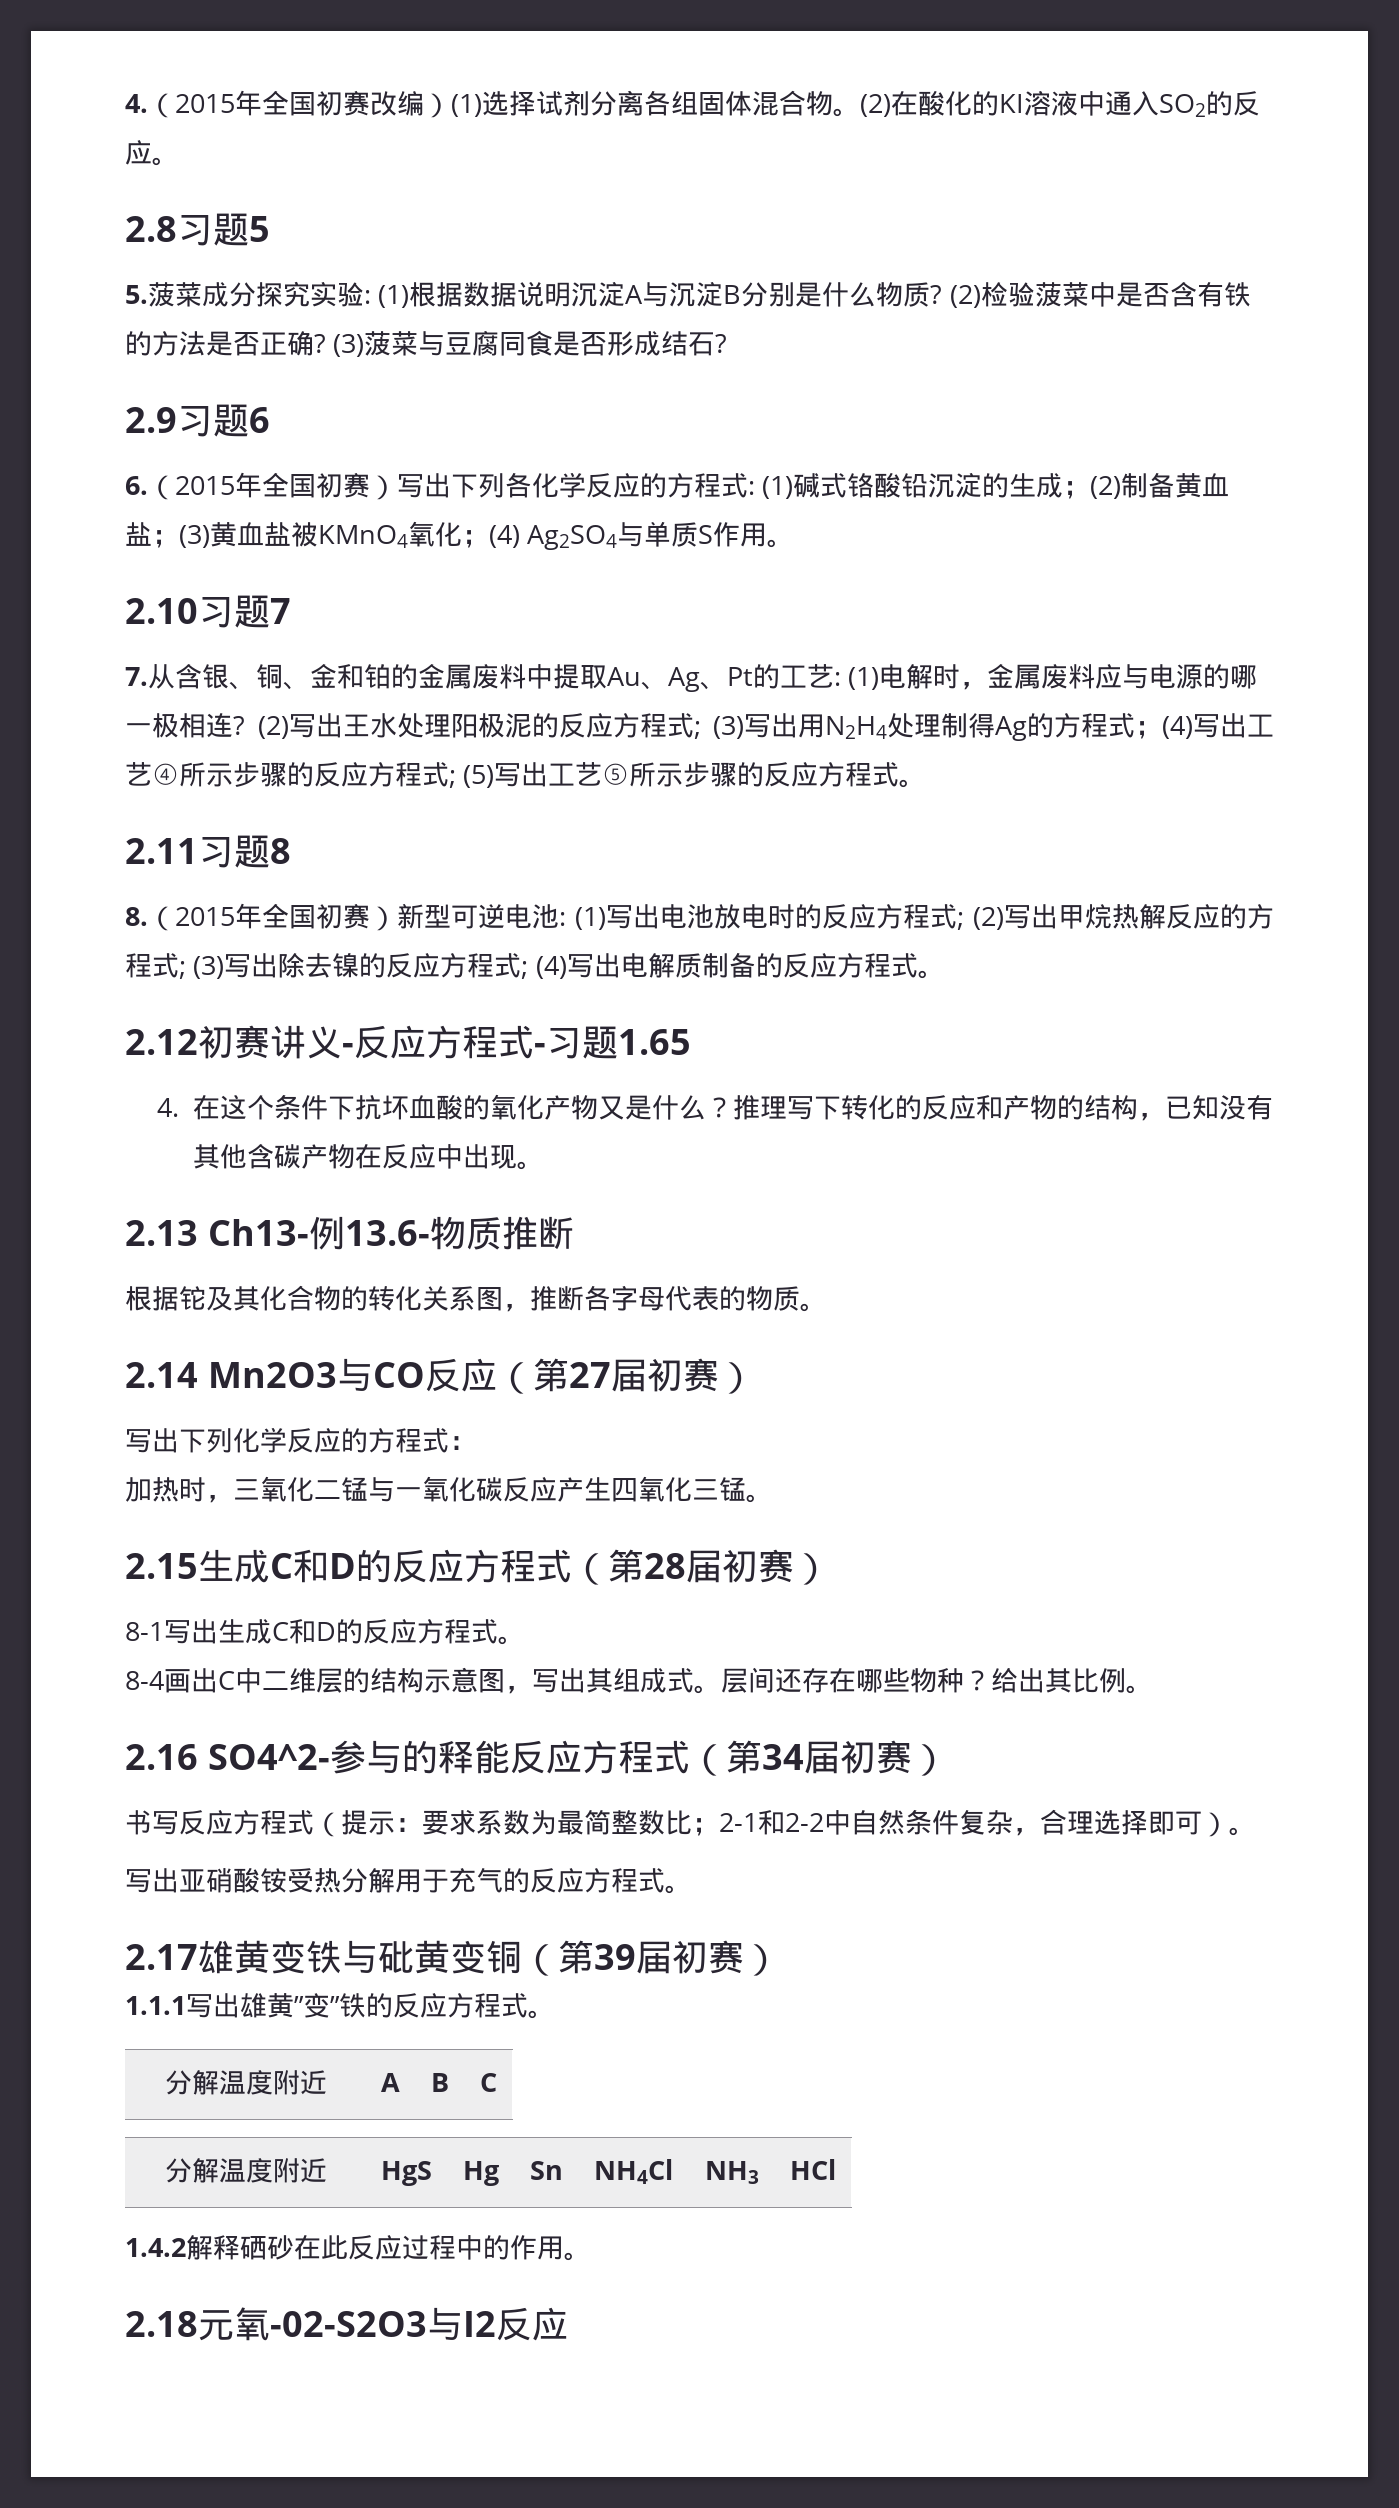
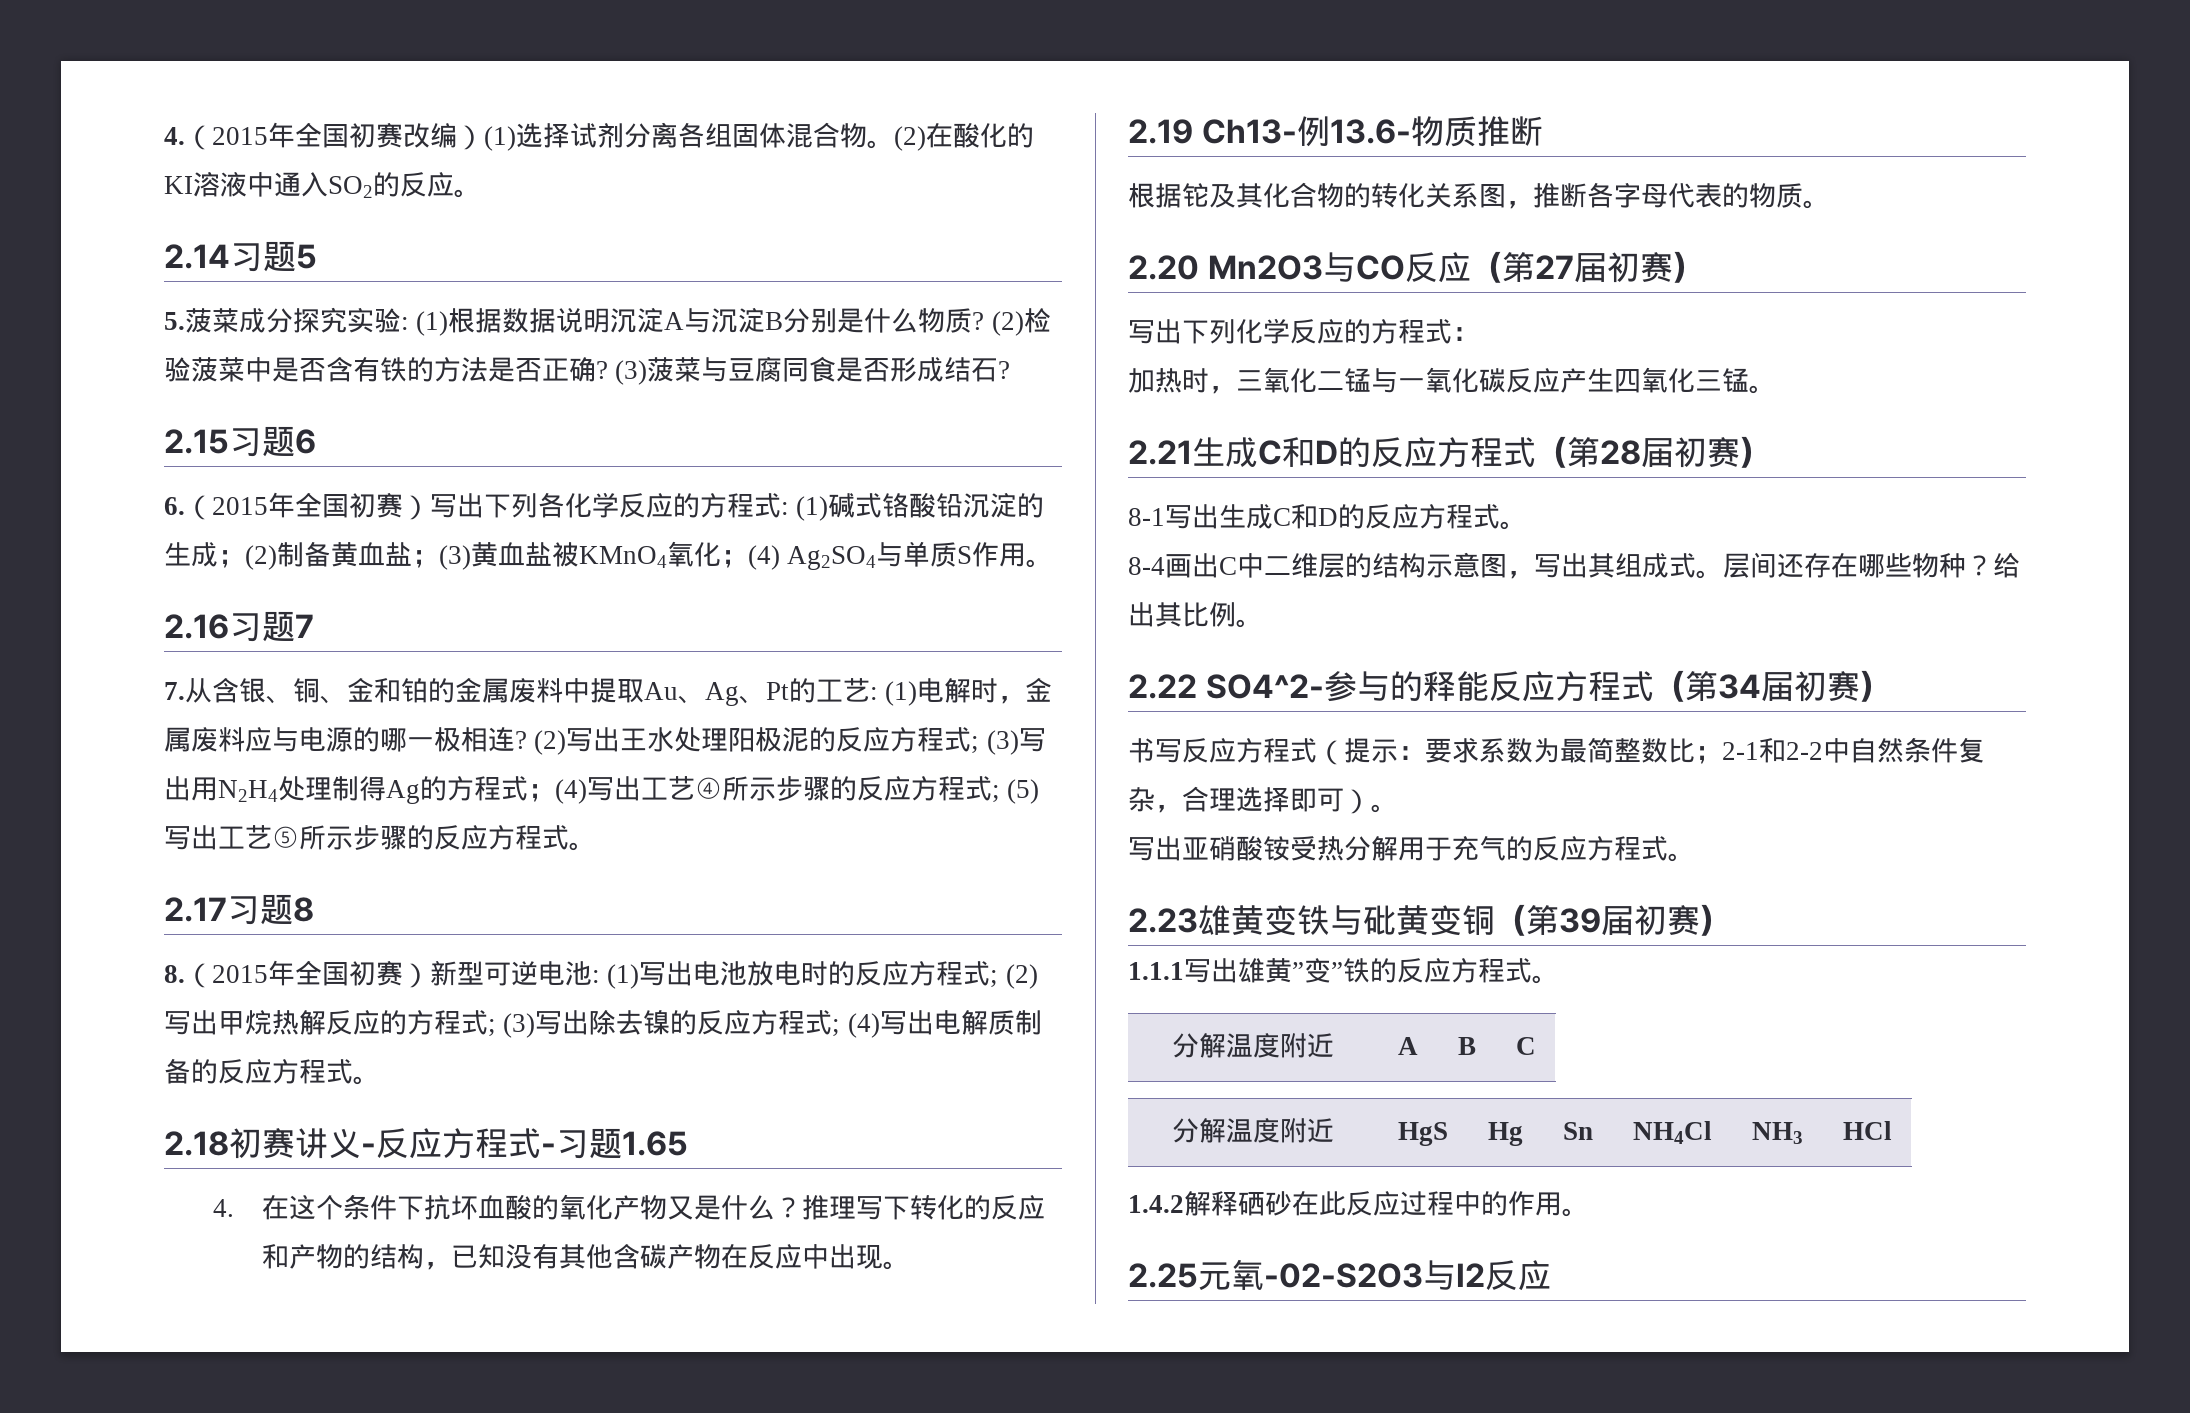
- 2.8习题5
+ 2.14习题5
- 2.9习题6
+ 2.15习题6
- 2.10习题7
+ 2.16习题7
- 2.11习题8
+ 2.17习题8
- 2.12初赛讲义-反应方程式-习题1.65
+ 2.18初赛讲义-反应方程式-习题1.65
- 2.13 Ch13-例13.6-物质推断
+ 2.19 Ch13-例13.6-物质推断
- 2.14 Mn2O3与CO反应（第27届初赛）
+ 2.20 Mn2O3与CO反应（第27届初赛）
- 2.15生成C和D的反应方程式（第28届初赛）
+ 2.21生成C和D的反应方程式（第28届初赛）
- 2.16 SO4^2-参与的释能反应方程式（第34届初赛）
+ 2.22 SO4^2-参与的释能反应方程式（第34届初赛）
- 2.17雄黄变铁与砒黄变铜（第39届初赛）
+ 2.23雄黄变铁与砒黄变铜（第39届初赛）
- 2.18元氧-02-S2O3与I2反应
+ 2.25元氧-02-S2O3与I2反应

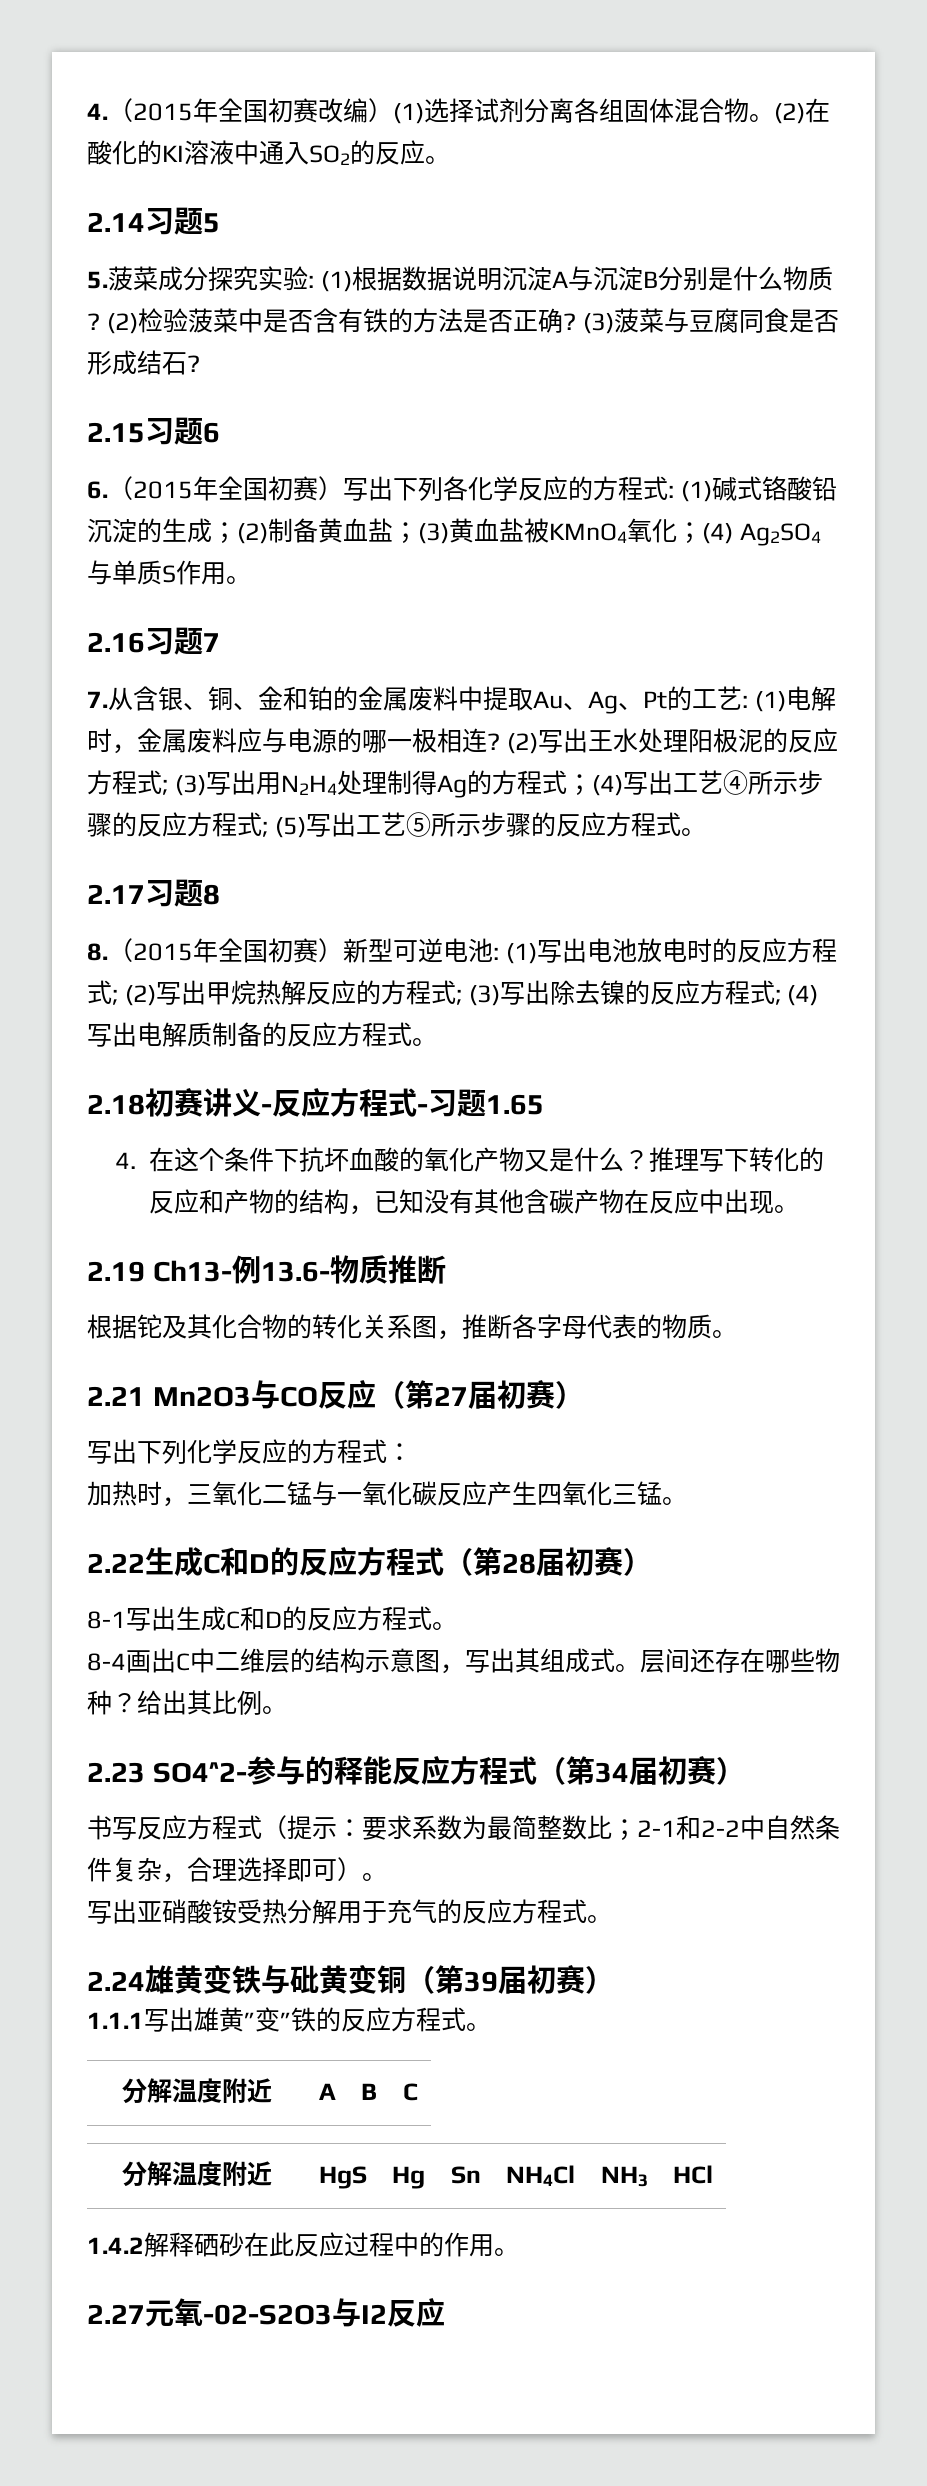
- 2.20 Mn2O3与CO反应（第27届初赛）
+ 2.21 Mn2O3与CO反应（第27届初赛）
- 2.21生成C和D的反应方程式（第28届初赛）
+ 2.22生成C和D的反应方程式（第28届初赛）
- 2.22 SO4^2-参与的释能反应方程式（第34届初赛）
+ 2.23 SO4^2-参与的释能反应方程式（第34届初赛）
- 2.23雄黄变铁与砒黄变铜（第39届初赛）
+ 2.24雄黄变铁与砒黄变铜（第39届初赛）
- 2.25元氧-02-S2O3与I2反应
+ 2.27元氧-02-S2O3与I2反应

